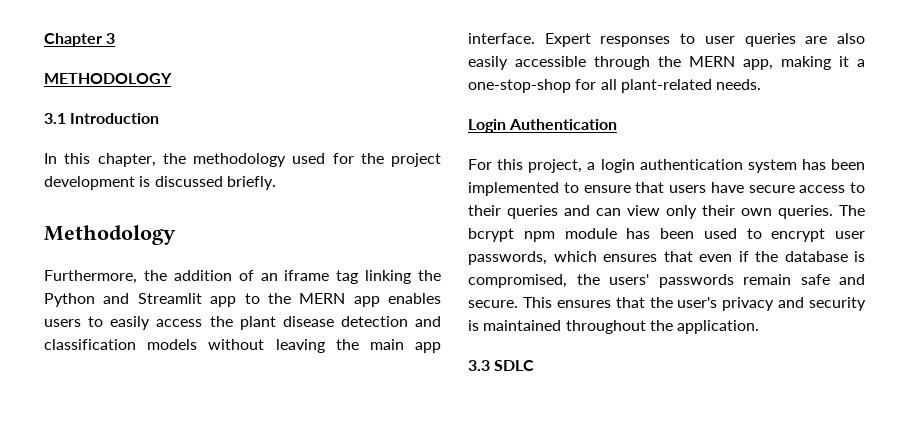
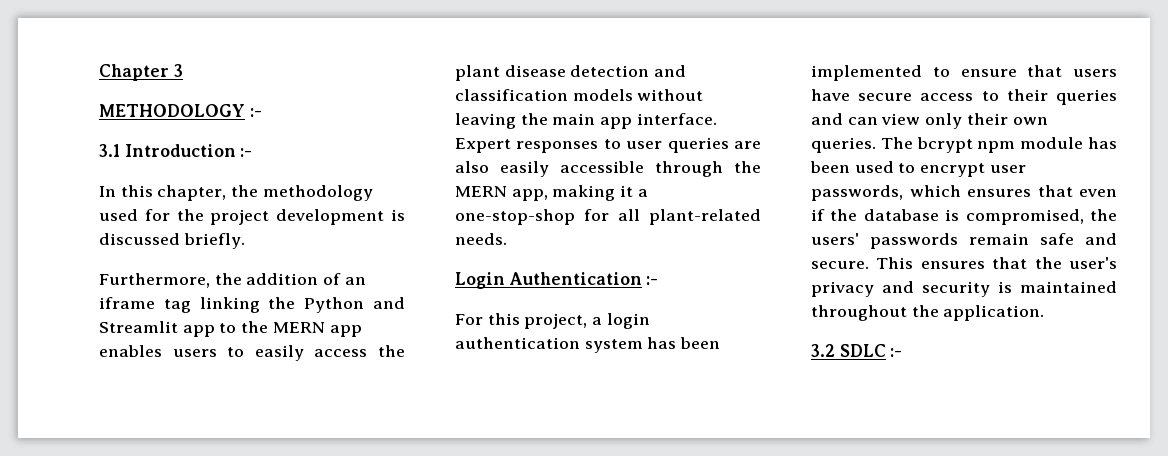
- METHODOLOGY
+ METHODOLOGY :-
- 3.1 Introduction
+ 3.1 Introduction :-
- Methodology
- Login Authentication
+ Login Authentication :-
- 3.3 SDLC
+ 3.2 SDLC :-

